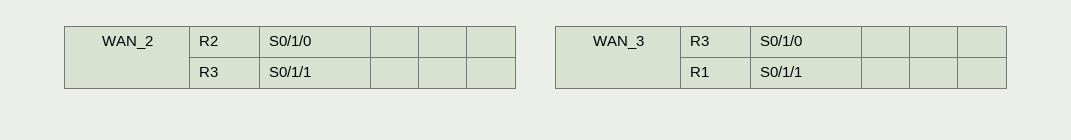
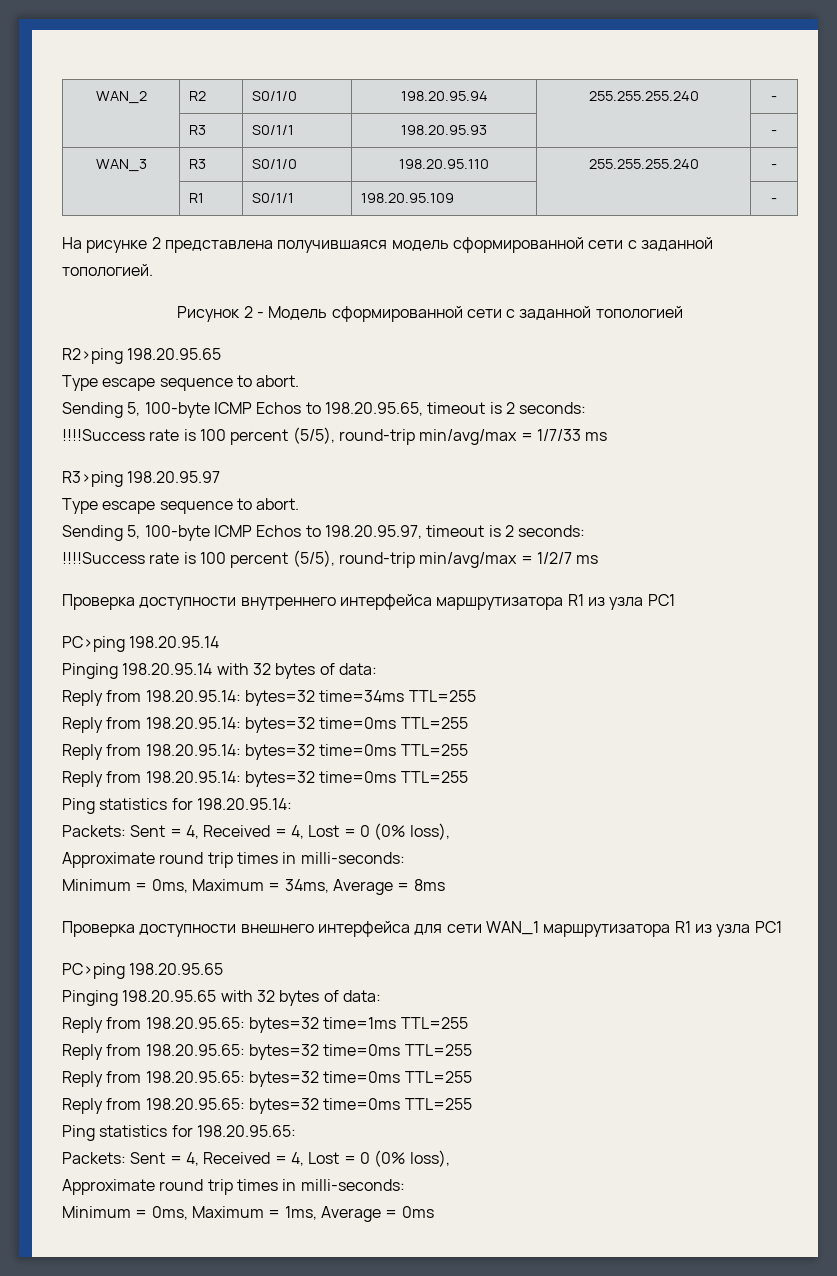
- WAN_2 | R2 | S0/1/0 | | |
+ WAN_2 | R2 | S0/1/0 | 198.20.95.94 | 255.255.255.240 | -
- | R3 | S0/1/1 | | |
+ | R3 | S0/1/1 | 198.20.95.93 | | -
- WAN_3 | R3 | S0/1/0 | | |
+ WAN_3 | R3 | S0/1/0 | 198.20.95.110 | 255.255.255.240 | -
- | R1 | S0/1/1 | | |
+ | R1 | S0/1/1 | 198.20.95.109 | | -
+ На рисунке 2 представлена получившаяся модель сформированной сети с заданной топологией.
+ Рисунок 2 - Модель сформированной сети с заданной топологией
+ R2>ping 198.20.95.65
+ Type escape sequence to abort.
+ Sending 5, 100-byte ICMP Echos to 198.20.95.65, timeout is 2 seconds:
+ !!!!Success rate is 100 percent (5/5), round-trip min/avg/max = 1/7/33 ms
+ R3>ping 198.20.95.97
+ Type escape sequence to abort.
+ Sending 5, 100-byte ICMP Echos to 198.20.95.97, timeout is 2 seconds:
+ !!!!Success rate is 100 percent (5/5), round-trip min/avg/max = 1/2/7 ms
+ Проверка доступности внутреннего интерфейса маршрутизатора R1 из узла PC1
+ PC>ping 198.20.95.14
+ Pinging 198.20.95.14 with 32 bytes of data:
+ Reply from 198.20.95.14: bytes=32 time=34ms TTL=255
+ Reply from 198.20.95.14: bytes=32 time=0ms TTL=255
+ Reply from 198.20.95.14: bytes=32 time=0ms TTL=255
+ Reply from 198.20.95.14: bytes=32 time=0ms TTL=255
+ Ping statistics for 198.20.95.14:
+ Packets: Sent = 4, Received = 4, Lost = 0 (0% loss),
+ Approximate round trip times in milli-seconds:
+ Minimum = 0ms, Maximum = 34ms, Average = 8ms
+ Проверка доступности внешнего интерфейса для сети WAN_1 маршрутизатора R1 из узла PC1
+ PC>ping 198.20.95.65
+ Pinging 198.20.95.65 with 32 bytes of data:
+ Reply from 198.20.95.65: bytes=32 time=1ms TTL=255
+ Reply from 198.20.95.65: bytes=32 time=0ms TTL=255
+ Reply from 198.20.95.65: bytes=32 time=0ms TTL=255
+ Reply from 198.20.95.65: bytes=32 time=0ms TTL=255
+ Ping statistics for 198.20.95.65:
+ Packets: Sent = 4, Received = 4, Lost = 0 (0% loss),
+ Approximate round trip times in milli-seconds:
+ Minimum = 0ms, Maximum = 1ms, Average = 0ms

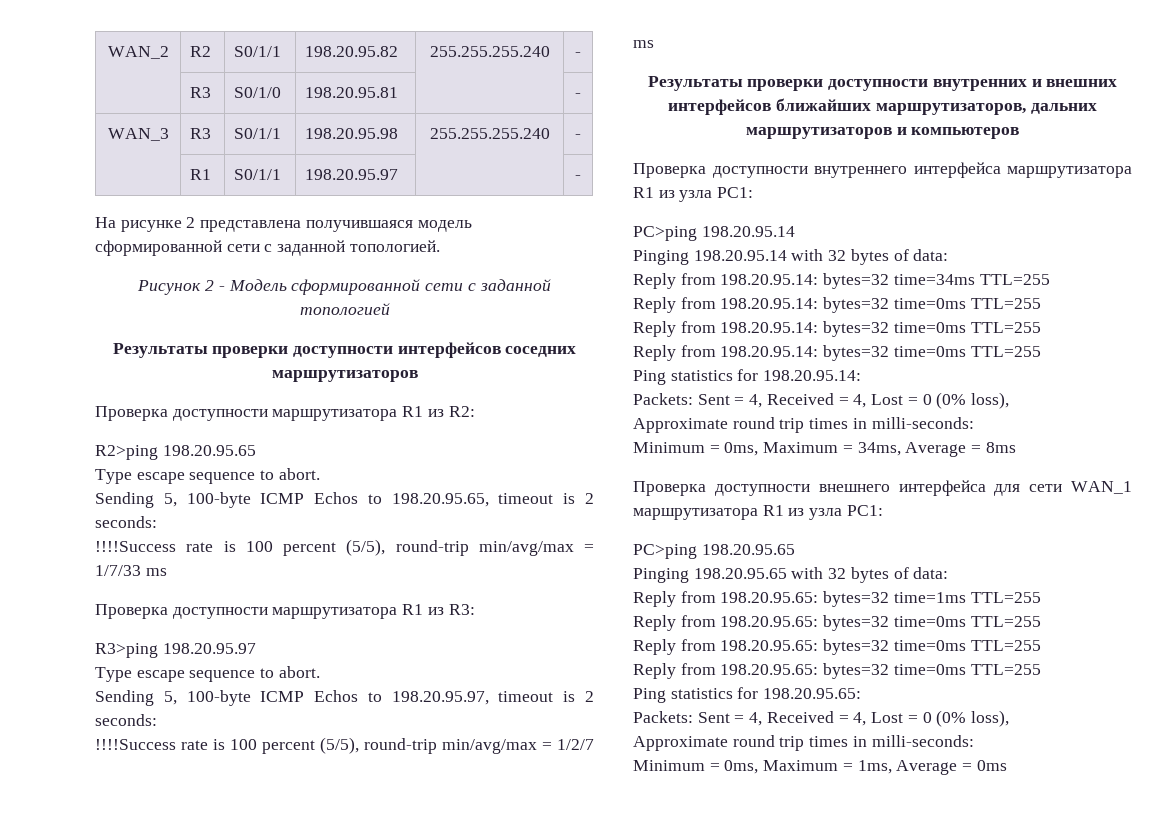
- WAN_2 | R2 | S0/1/0 | 198.20.95.94 | 255.255.255.240 | -
+ WAN_2 | R2 | S0/1/1 | 198.20.95.82 | 255.255.255.240 | -
- | R3 | S0/1/1 | 198.20.95.93 | | -
+ | R3 | S0/1/0 | 198.20.95.81 | | -
- WAN_3 | R3 | S0/1/0 | 198.20.95.110 | 255.255.255.240 | -
+ WAN_3 | R3 | S0/1/1 | 198.20.95.98 | 255.255.255.240 | -
- | R1 | S0/1/1 | 198.20.95.109 | | -
+ | R1 | S0/1/1 | 198.20.95.97 | | -
+ Результаты проверки доступности интерфейсов соседних маршрутизаторов
+ Проверка доступности маршрутизатора R1 из R2:
+ Проверка доступности маршрутизатора R1 из R3:
+ Результаты проверки доступности внутренних и внешних интерфейсов ближайших маршрутизаторов, дальних маршрутизаторов и компьютеров
- Проверка доступности внутреннего интерфейса маршрутизатора R1 из узла PC1
+ Проверка доступности внутреннего интерфейса маршрутизатора R1 из узла PC1:
- Проверка доступности внешнего интерфейса для сети WAN_1 маршрутизатора R1 из узла PC1
+ Проверка доступности внешнего интерфейса для сети WAN_1 маршрутизатора R1 из узла PC1:

